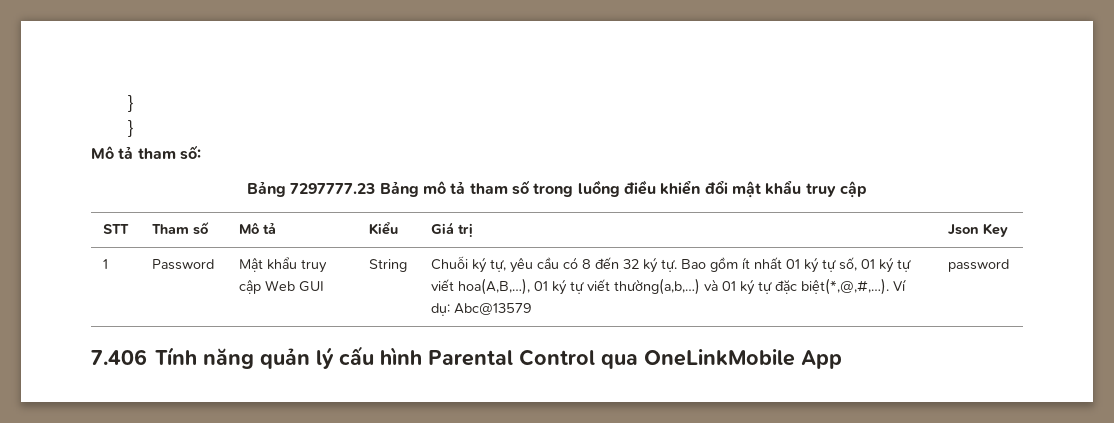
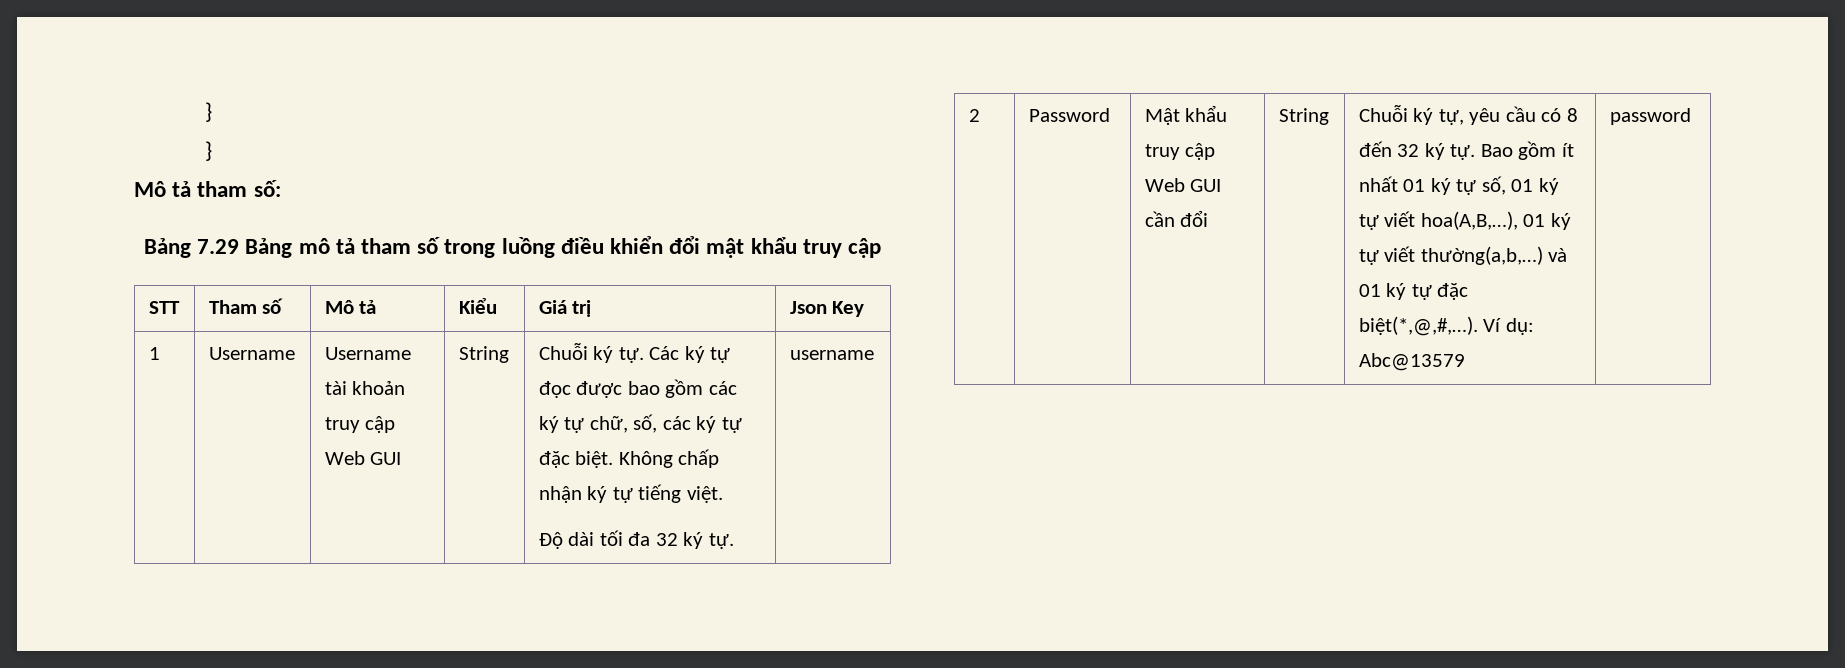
- Bảng 7297777.23 Bảng mô tả tham số trong luồng điều khiển đổi mật khẩu truy cập
+ Bảng 7.29 Bảng mô tả tham số trong luồng điều khiển đổi mật khẩu truy cập
+ Username | Username tài khoản truy cập Web GUI | String | Chuỗi ký tự. Các ký tự đọc được bao gồm các ký tự chữ, số, các ký tự đặc biệt. Không chấp nhận ký tự tiếng việt.
+ Độ dài tối đa 32 ký tự. | username
+ 2
- Mật khẩu truy cập Web GUI
+ Mật khẩu truy cập Web GUI cần đổi
- 7.406 Tính năng quản lý cấu hình Parental Control qua OneLinkMobile App

